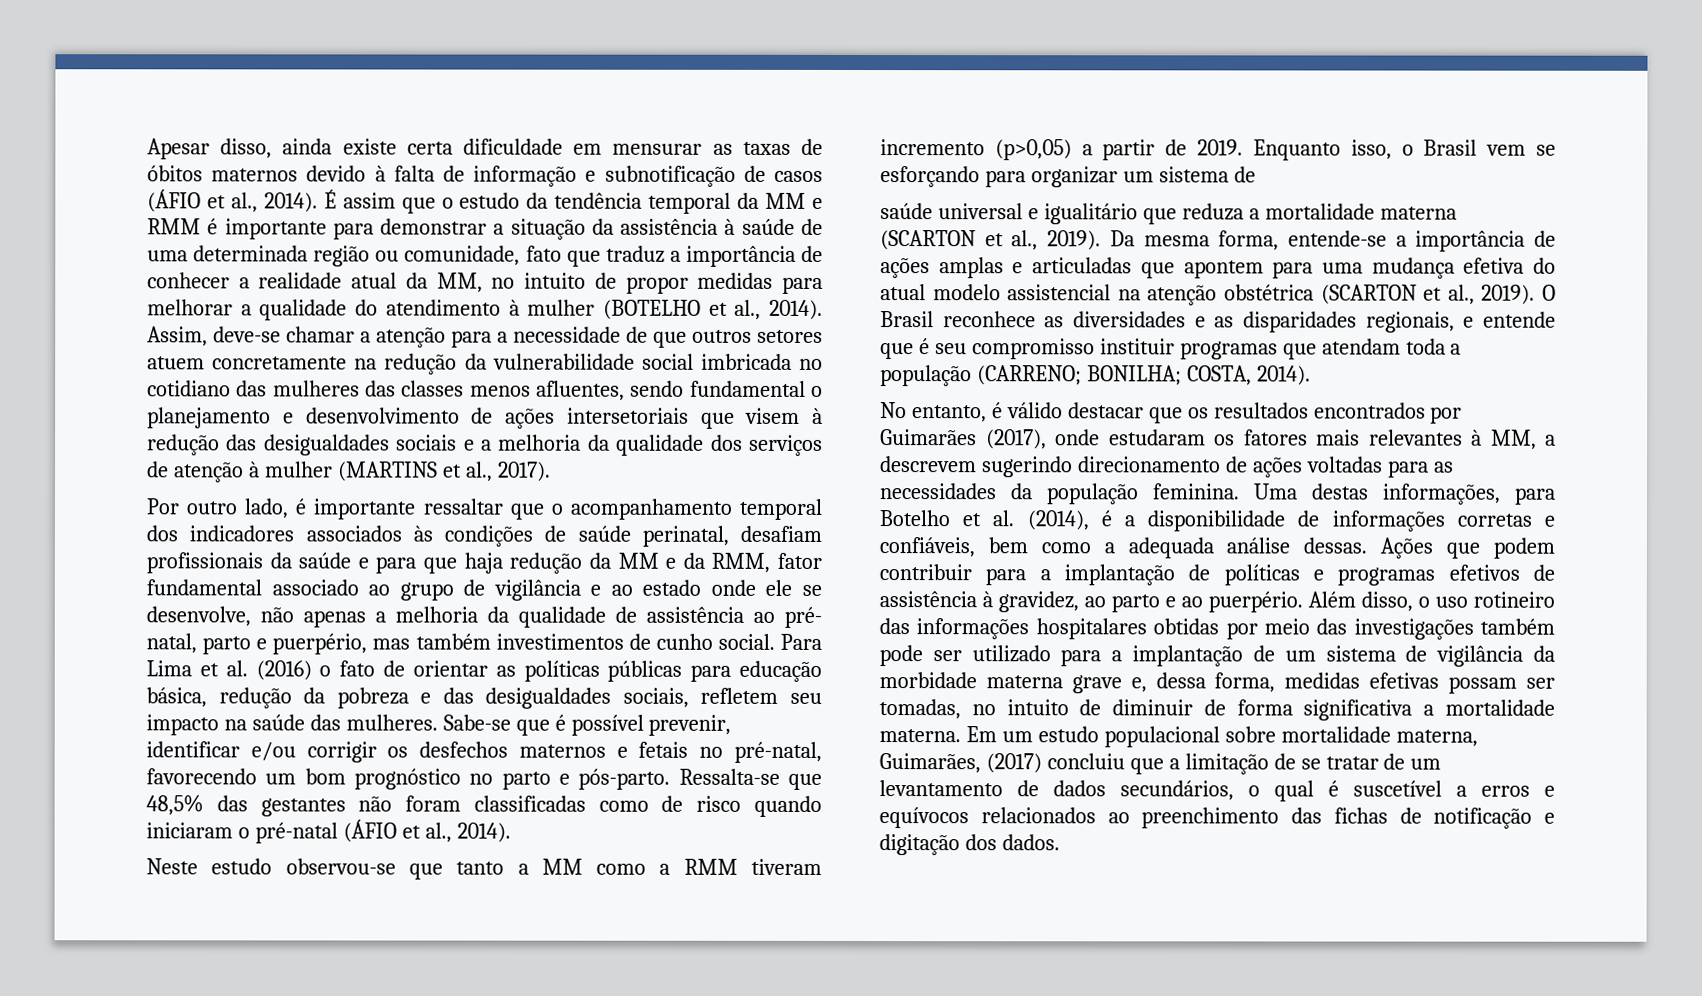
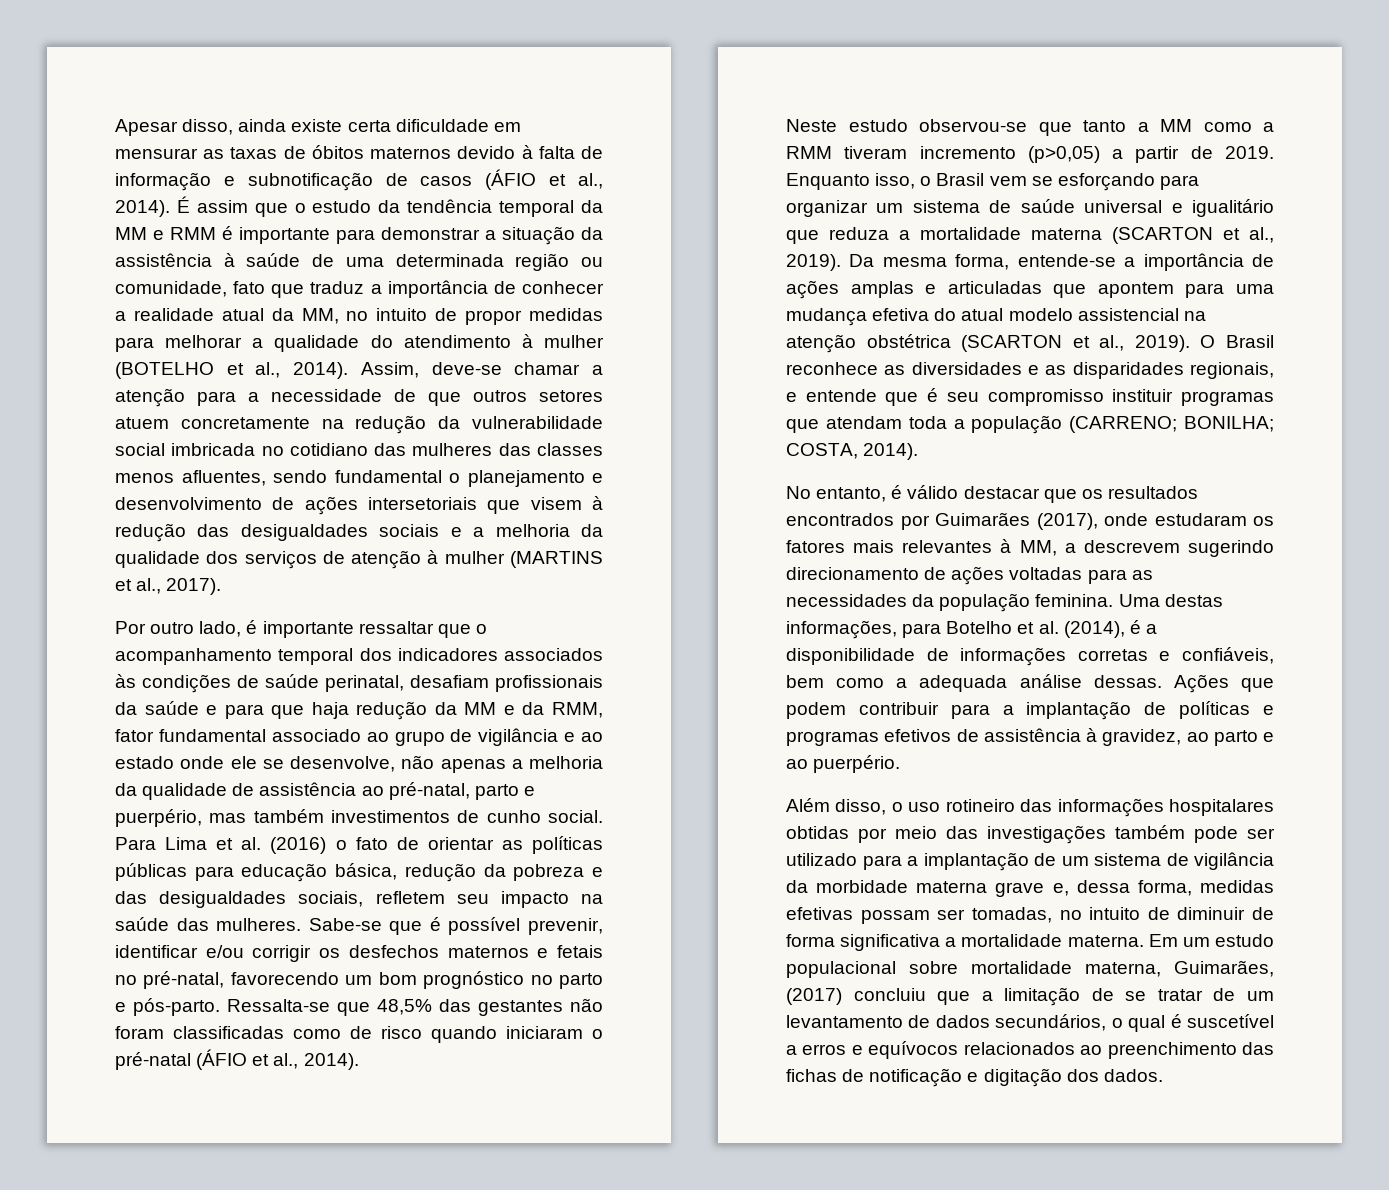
- Por outro lado, é importante ressaltar que o acompanhamento temporal dos indicadores associados às condições de saúde perinatal, desafiam profissionais da saúde e para que haja redução da MM e da RMM, fator fundamental associado ao grupo de vigilância e ao estado onde ele se desenvolve, não apenas a melhoria da qualidade de assistência ao pré- natal, parto e puerpério, mas também investimentos de cunho social.
+ Por outro lado, é importante ressaltar que o acompanhamento temporal dos indicadores associados às condições de saúde perinatal, desafiam profissionais da saúde e para que haja redução da MM e da RMM, fator fundamental associado ao grupo de vigilância e ao estado onde ele se desenvolve, não apenas a melhoria da qualidade de assistência ao pré-natal, parto e puerpério, mas também investimentos de cunho social.
- Enquanto isso, o Brasil vem se esforçando para organizar um sistema de
- saúde universal e igualitário que reduza a mortalidade materna (SCARTON et al., 2019).
+ Enquanto isso, o Brasil vem se esforçando para organizar um sistema de saúde universal e igualitário que reduza a mortalidade materna (SCARTON et al., 2019).
- Ações que podem contribuir para a implantação de políticas e programas efetivos de assistência à gravidez, ao parto e ao puerpério. Além disso, o uso rotineiro das informações hospitalares obtidas por meio das investigações também pode ser utilizado para a implantação de um sistema de vigilância da morbidade materna grave e, dessa forma, medidas efetivas possam ser tomadas, no intuito de diminuir de forma significativa a mortalidade materna.
+ Ações que podem contribuir para a implantação de políticas e programas efetivos de assistência à gravidez, ao parto e ao puerpério.
+ Além disso, o uso rotineiro das informações hospitalares obtidas por meio das investigações também pode ser utilizado para a implantação de um sistema de vigilância da morbidade materna grave e, dessa forma, medidas efetivas possam ser tomadas, no intuito de diminuir de forma significativa a mortalidade materna.

